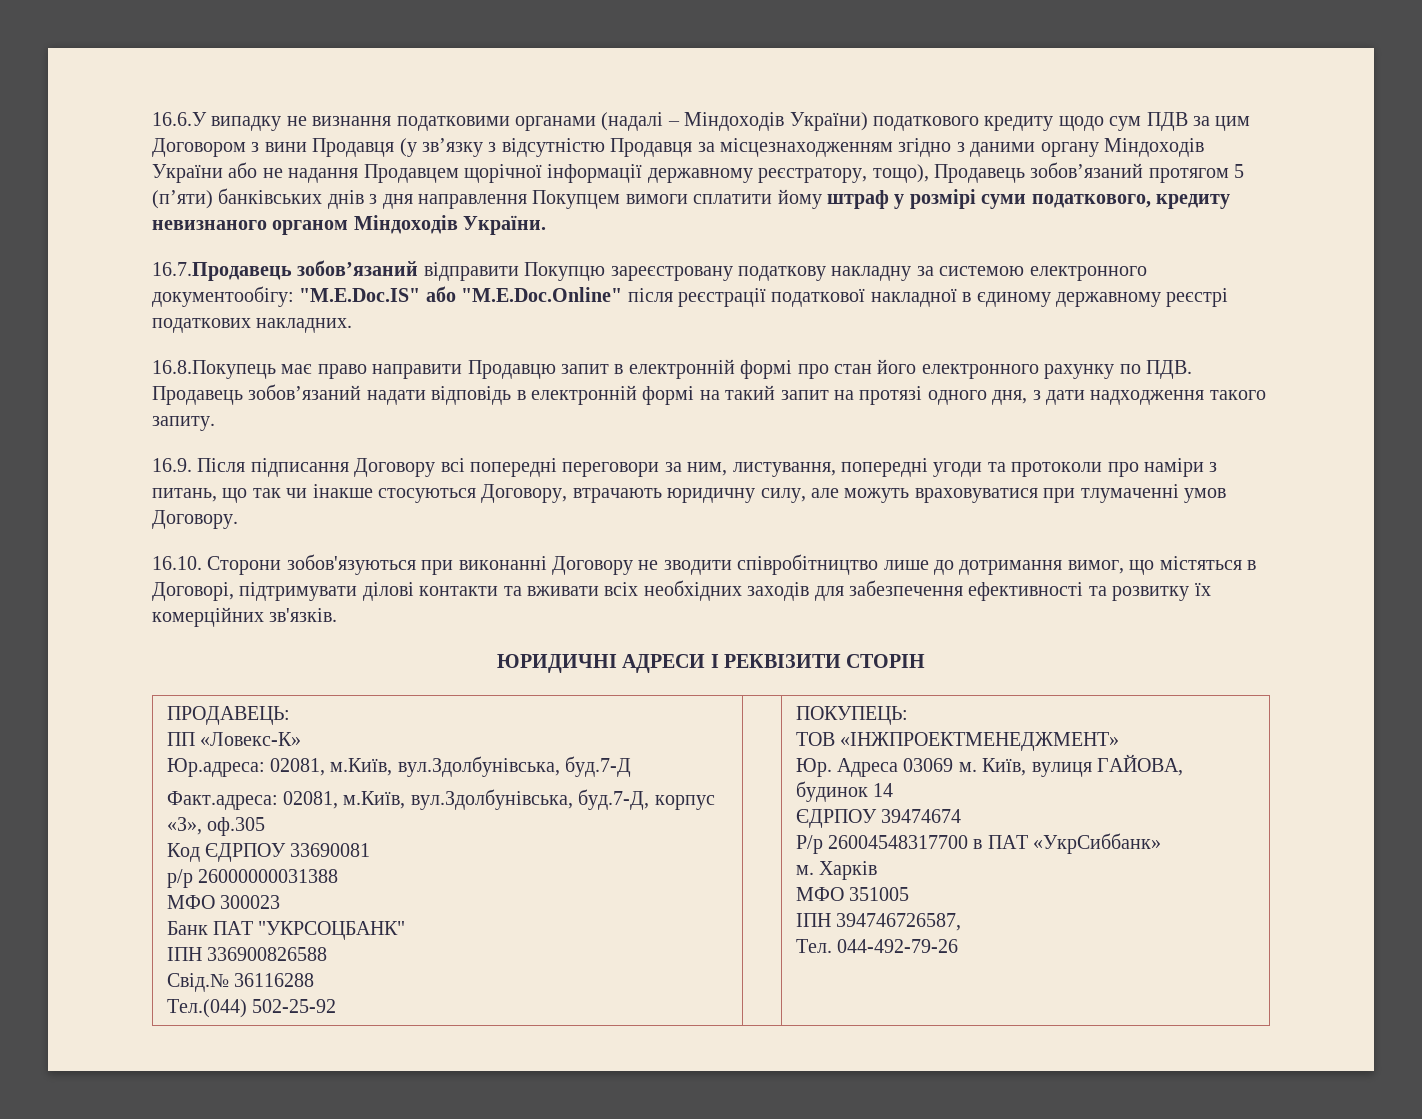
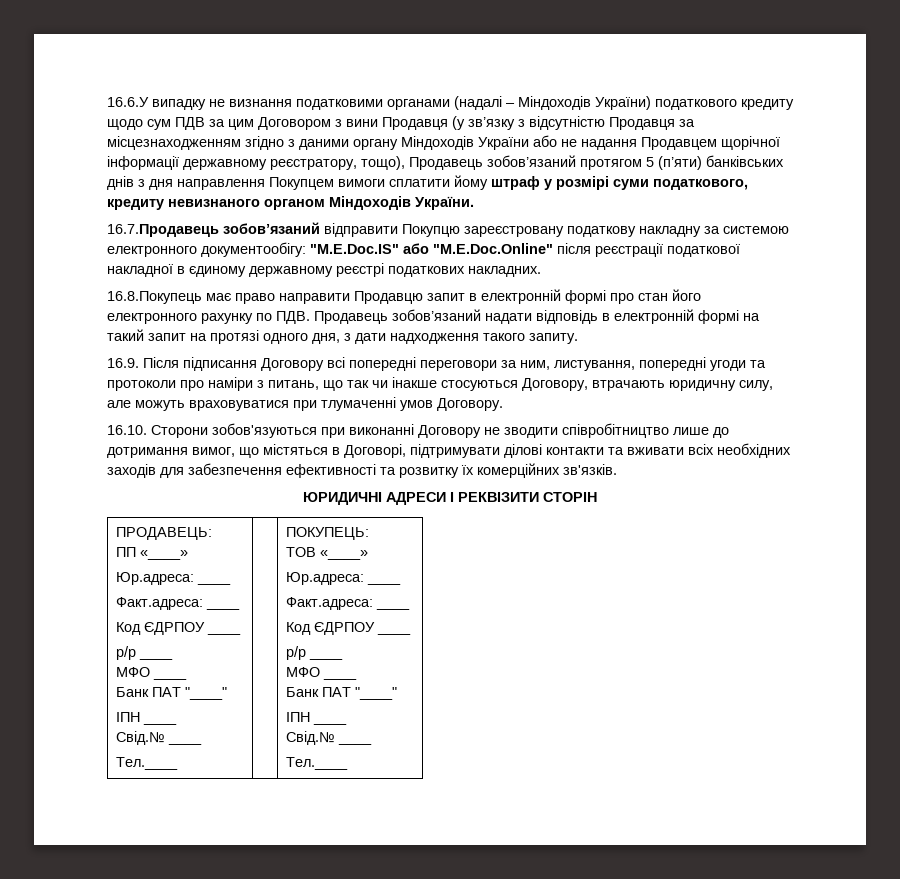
- ПП «Ловекс-К»
- Юр.адреса: 02081, м.Київ, вул.Здолбунівська, буд.7-Д
- Факт.адреса: 02081, м.Київ, вул.Здолбунівська, буд.7-Д, корпус «З», оф.305
- Код ЄДРПОУ 33690081
- р/р 26000000031388
- МФО 300023
- Банк ПАТ "УКРСОЦБАНК"
- ІПН 336900826588
- Свід.№ 36116288
- Тел.(044) 502-25-92
+ ПП «____»
+ Юр.адреса: ____
+ Факт.адреса: ____
+ Код ЄДРПОУ ____
+ р/р ____
+ МФО ____
+ Банк ПАТ "____"
+ ІПН ____
+ Свід.№ ____
+ Тел.____
- ТОВ «ІНЖПРОЕКТМЕНЕДЖМЕНТ»
- Юр. Адреса 03069 м. Київ, вулиця ГАЙОВА, будинок 14
- ЄДРПОУ 39474674
- Р/р 26004548317700 в ПАТ «УкрСиббанк»
- м. Харків
- МФО 351005
- ІПН 394746726587,
- Тел. 044-492-79-26
+ ТОВ «____»
+ Юр.адреса: ____
+ Факт.адреса: ____
+ Код ЄДРПОУ ____
+ р/р ____
+ МФО ____
+ Банк ПАТ "____"
+ ІПН ____
+ Свід.№ ____
+ Тел.____

